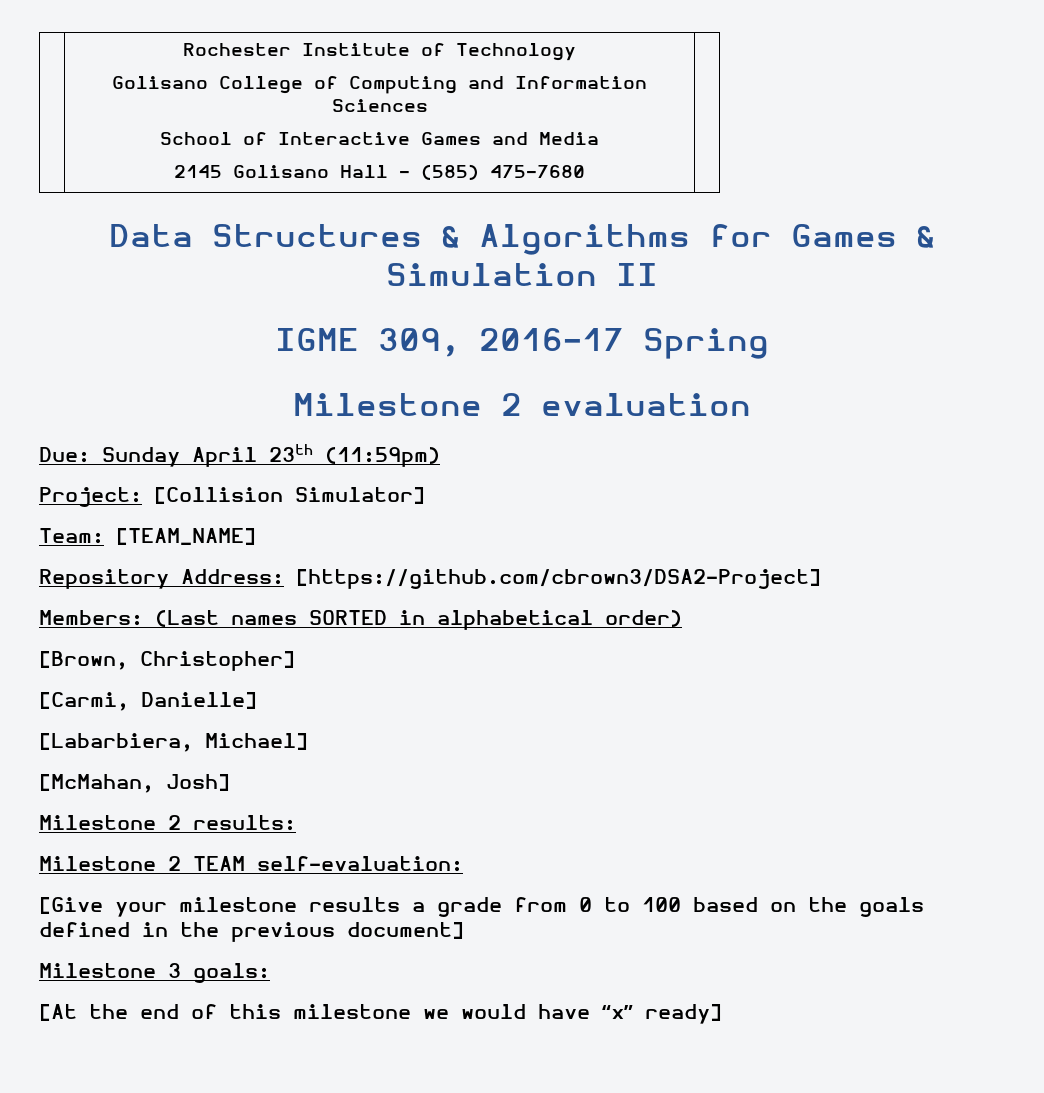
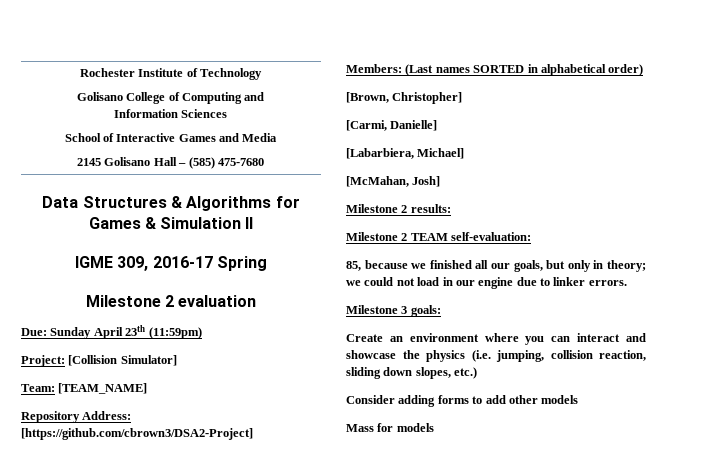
- [Give your milestone results a grade from 0 to 100 based on the goals defined in the previous document]
+ 85, because we finished all our goals, but only in theory; we could not load in our engine due to linker errors.
  Milestone 3 goals:
- [At the end of this milestone we would have “x” ready]
+ Create an environment where you can interact and showcase the physics (i.e. jumping, collision reaction, sliding down slopes, etc.)
+ Consider adding forms to add other models
+ Mass for models

